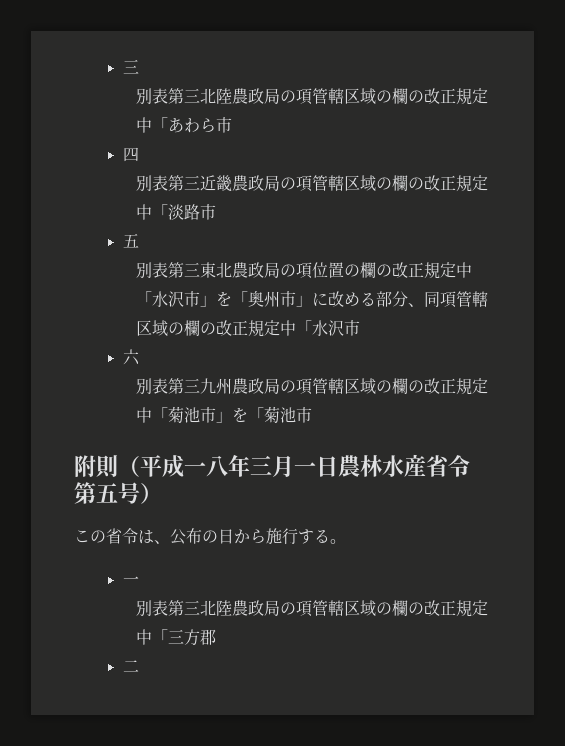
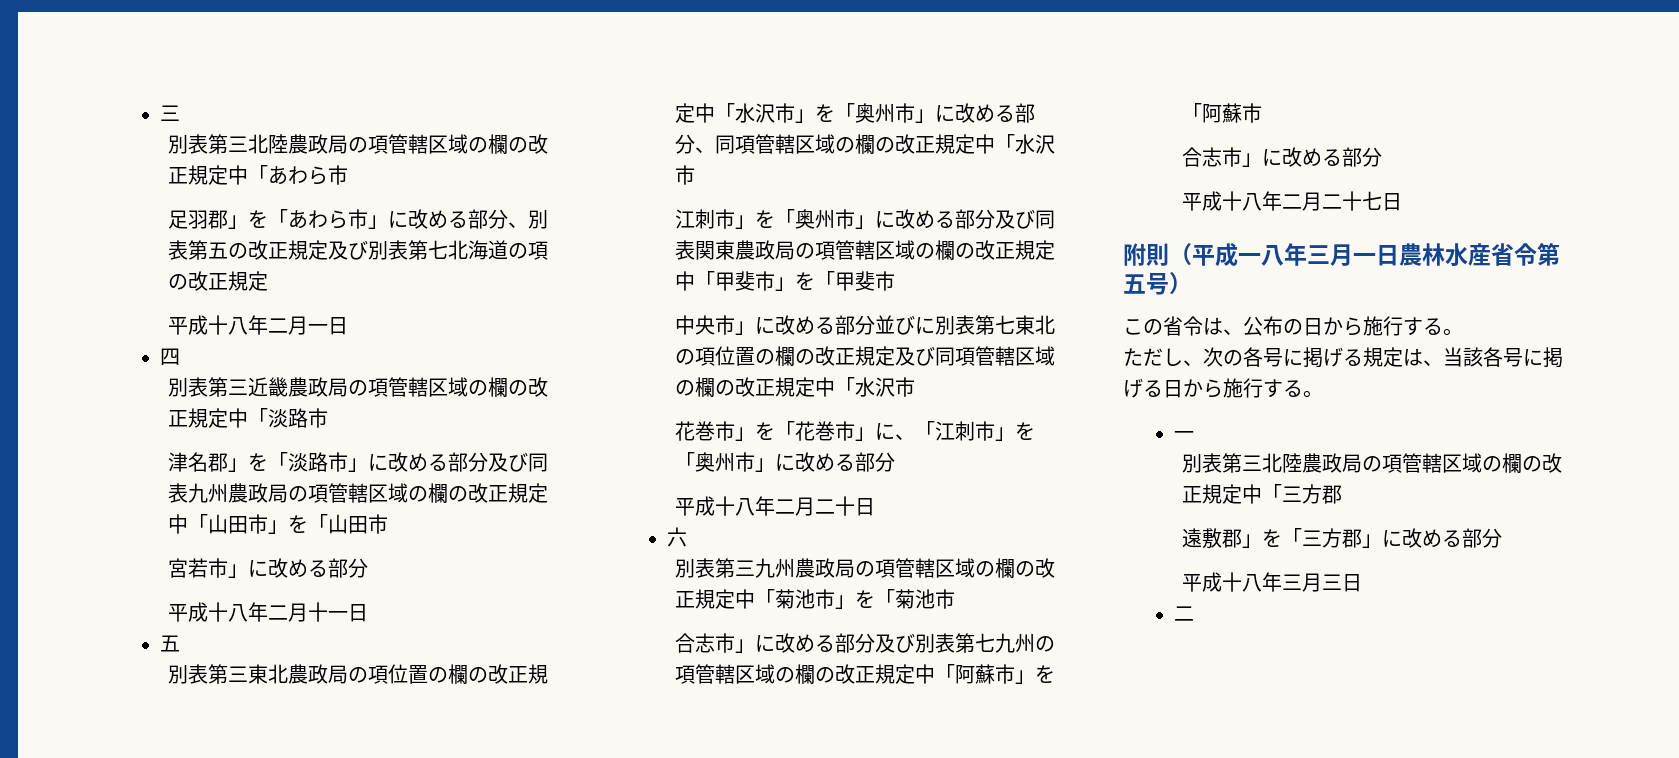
+ 足羽郡」を「あわら市」に改める部分、別表第五の改正規定及び別表第七北海道の項の改正規定
+ 平成十八年二月一日
+ 津名郡」を「淡路市」に改める部分及び同表九州農政局の項管轄区域の欄の改正規定中「山田市」を「山田市
+ 宮若市」に改める部分
+ 平成十八年二月十一日
+ 江刺市」を「奥州市」に改める部分及び同表関東農政局の項管轄区域の欄の改正規定中「甲斐市」を「甲斐市
+ 中央市」に改める部分並びに別表第七東北の項位置の欄の改正規定及び同項管轄区域の欄の改正規定中「水沢市
+ 花巻市」を「花巻市」に、「江刺市」を「奥州市」に改める部分
+ 平成十八年二月二十日
+ 合志市」に改める部分及び別表第七九州の項管轄区域の欄の改正規定中「阿蘇市」を「阿蘇市
+ 合志市」に改める部分
+ 平成十八年二月二十七日
+ ただし、次の各号に掲げる規定は、当該各号に掲げる日から施行する。
+ 遠敷郡」を「三方郡」に改める部分
+ 平成十八年三月三日

